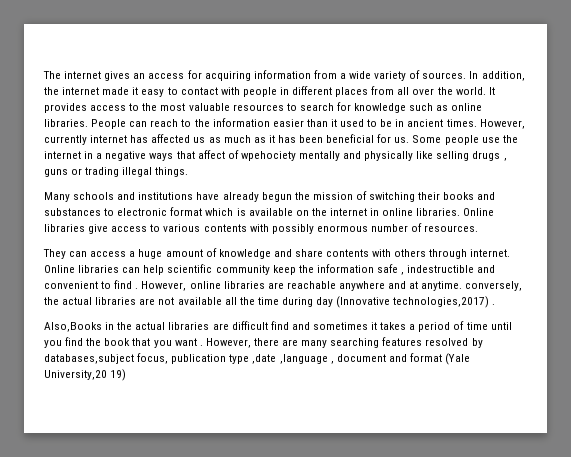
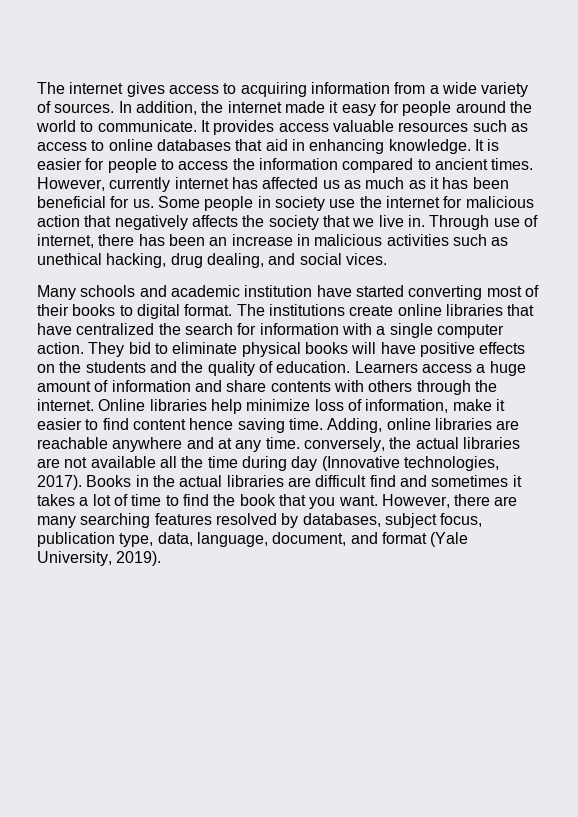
- The internet gives an access for acquiring information from a wide variety of sources.
+ The internet gives access to acquiring information from a wide variety of sources.
- In addition, the internet made it easy to contact with people in different places from all over the world. It provides access to the most valuable resources to search for knowledge such as online libraries. People can reach to the information easier than it used to be in ancient times.
+ In addition, the internet made it easy for people around the world to communicate. It provides access valuable resources such as access to online databases that aid in enhancing knowledge. It is easier for people to access the information compared to ancient times.
- Some people use the internet in a negative ways that affect of wpehociety mentally and physically like selling drugs , guns or trading illegal things.
- Many schools and institutions have already begun the mission of switching their books and substances to electronic format which is available on the internet in online libraries. Online libraries give access to various contents with possibly enormous number of resources.
- They can access a huge amount of knowledge and share contents with others through internet.
+ Some people in society use the internet for malicious action that negatively affects the society that we live in. Through use of internet, there has been an increase in malicious activities such as unethical hacking, drug dealing, and social vices.
+ Many schools and academic institution have started converting most of their books to digital format. The institutions create online libraries that have centralized the search for information with a single computer action. They bid to eliminate physical books will have positive effects on the students and the quality of education. Learners access a huge amount of information and share contents with others through the internet.
- Online libraries can help scientific community keep the information safe , indestructible and convenient to find . However, online libraries are reachable anywhere and at anytime. conversely, the actual libraries are not available all the time during day (Innovative technologies,2017) .
- Also,Books in the actual libraries are difficult find and sometimes it takes a period of time until you find the book that you want .
+ Online libraries help minimize loss of information, make it easier to find content hence saving time. Adding, online libraries are reachable anywhere and at any time. conversely, the actual libraries are not available all the time during day (Innovative technologies, 2017). Books in the actual libraries are difficult find and sometimes it takes a lot of time to find the book that you want.
- However, there are many searching features resolved by databases,subject focus, publication type ,date ,language , document and format (Yale University,20 19)
+ However, there are many searching features resolved by databases, subject focus, publication type, data, language, document, and format (Yale University, 2019).

